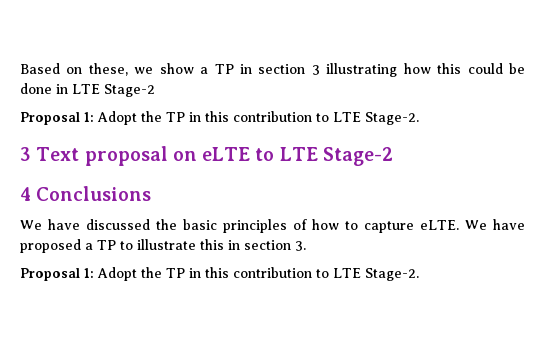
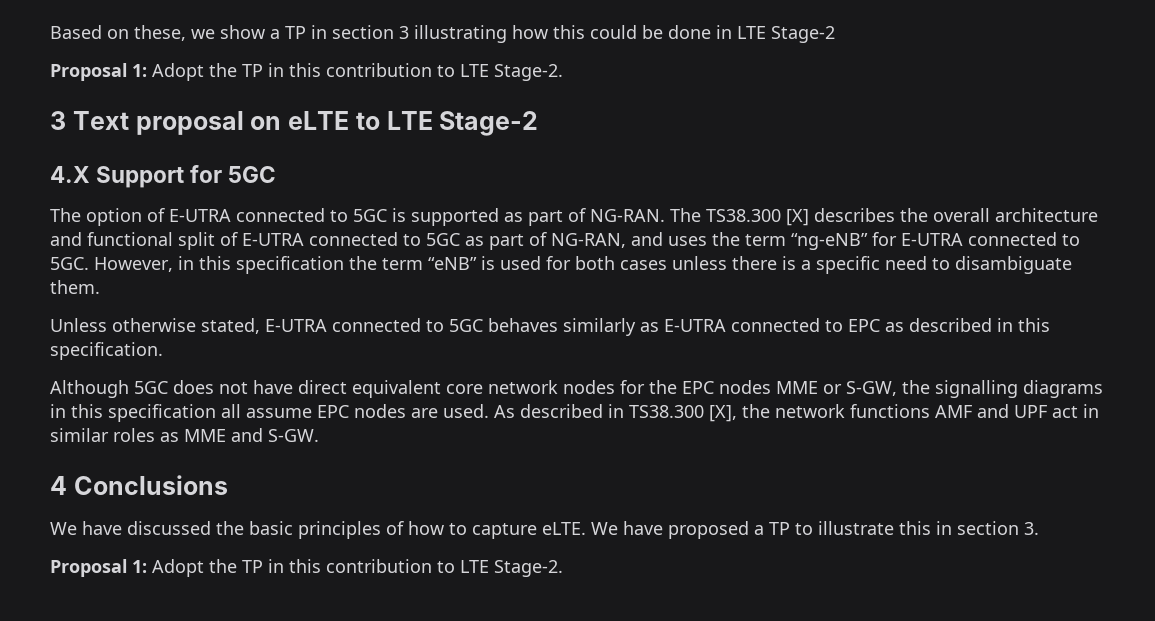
+ 4.X Support for 5GC
+ The option of E-UTRA connected to 5GC is supported as part of NG-RAN. The TS38.300 [X] describes the overall architecture and functional split of E-UTRA connected to 5GC as part of NG-RAN, and uses the term “ng-eNB” for E-UTRA connected to 5GC. However, in this specification the term “eNB” is used for both cases unless there is a specific need to disambiguate them.
+ Unless otherwise stated, E-UTRA connected to 5GC behaves similarly as E-UTRA connected to EPC as described in this specification.
+ Although 5GC does not have direct equivalent core network nodes for the EPC nodes MME or S-GW, the signalling diagrams in this specification all assume EPC nodes are used. As described in TS38.300 [X], the network functions AMF and UPF act in similar roles as MME and S-GW.

